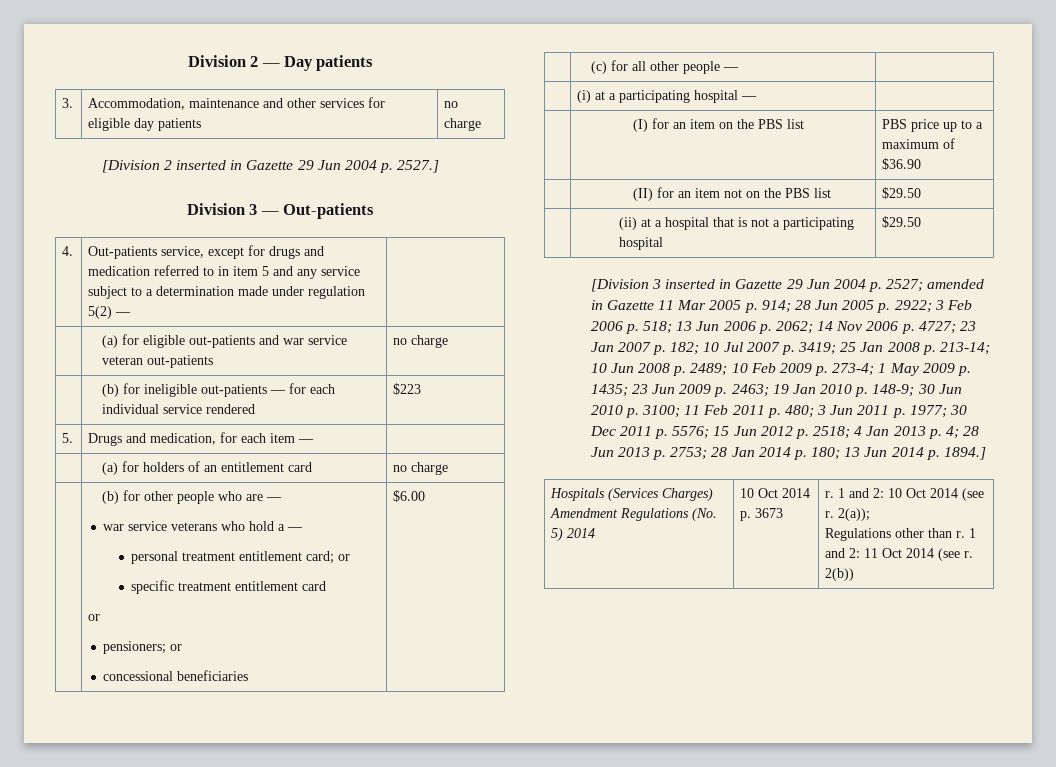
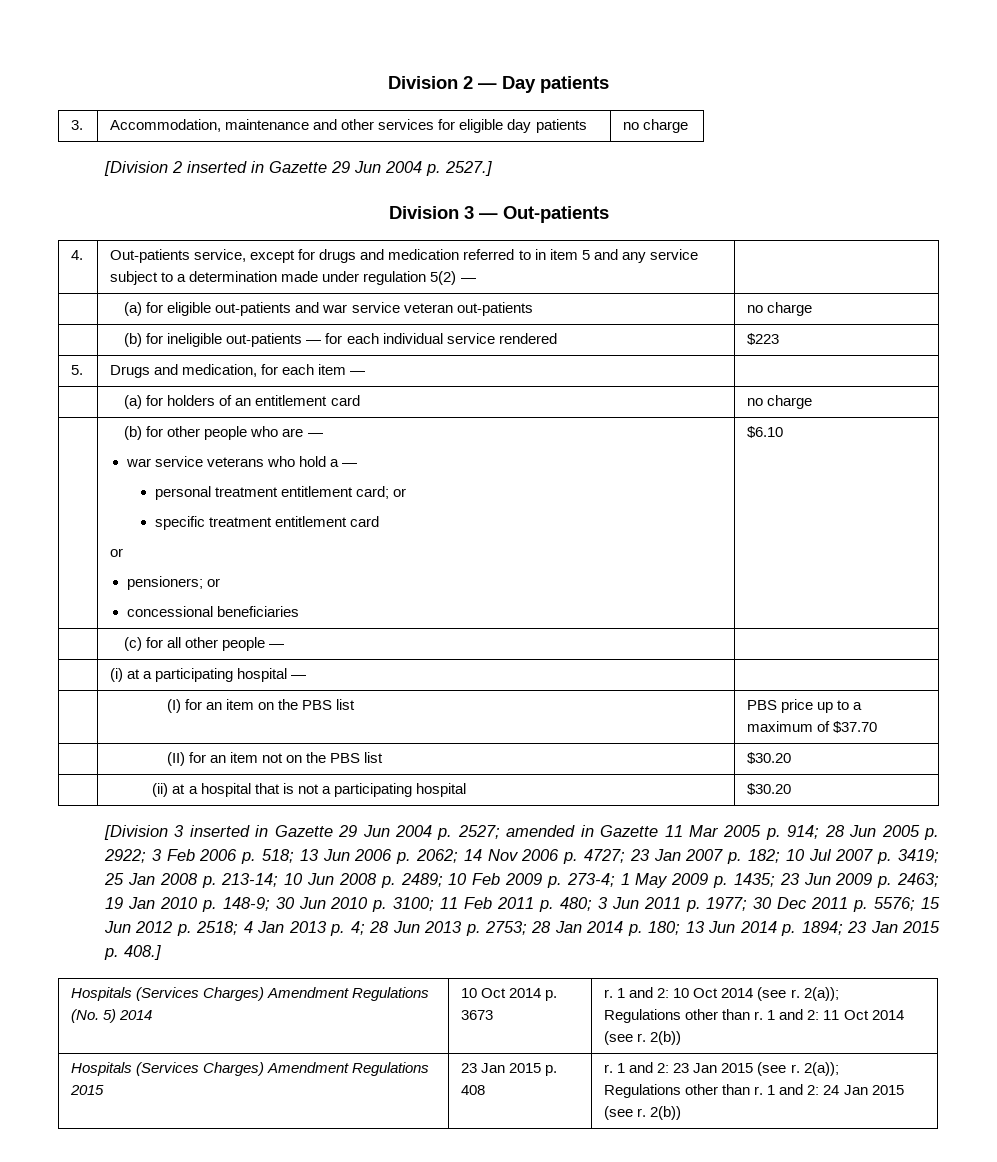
  | (b) for other people who are —
  war service veterans who hold a —
  personal treatment entitlement card; or
  specific treatment entitlement card
  or
  pensioners; or
- concessional beneficiaries | $6.00
+ concessional beneficiaries | $6.10
- | (I) for an item on the PBS list | PBS price up to a maximum of $36.90
+ | (I) for an item on the PBS list | PBS price up to a maximum of $37.70
- | (II) for an item not on the PBS list | $29.50
+ | (II) for an item not on the PBS list | $30.20
- | (ii) at a hospital that is not a participating hospital | $29.50
+ | (ii) at a hospital that is not a participating hospital | $30.20
- 13 Jun 2014 p. 1894.]
+ 13 Jun 2014 p. 1894; 23 Jan 2015 p. 408.]
+ Hospitals (Services Charges) Amendment Regulations 2015 | 23 Jan 2015 p. 408 | r. 1 and 2: 23 Jan 2015 (see r. 2(a));
+ Regulations other than r. 1 and 2: 24 Jan 2015 (see r. 2(b))

